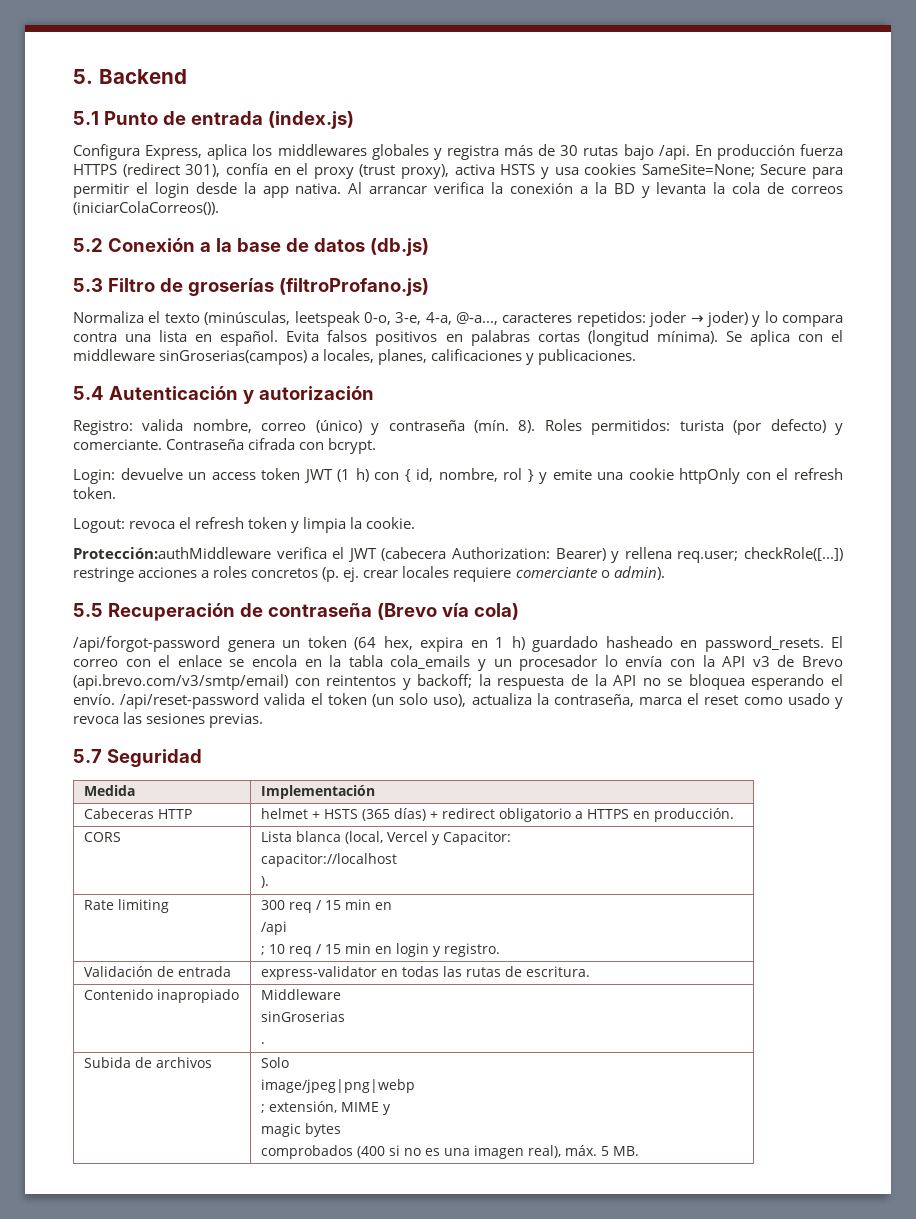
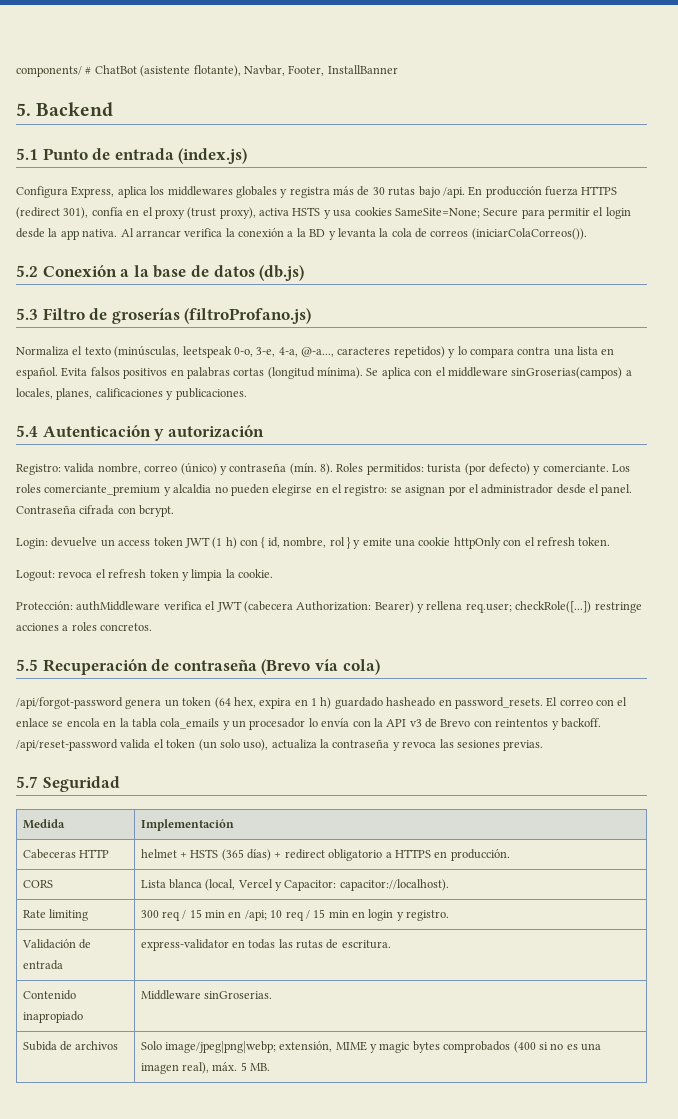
+ components/ # ChatBot (asistente flotante), Navbar, Footer, InstallBanner
- Normaliza el texto (minúsculas, leetspeak 0-o, 3-e, 4-a, @-a..., caracteres repetidos: joder → joder) y lo compara contra una lista en español.
+ Normaliza el texto (minúsculas, leetspeak 0-o, 3-e, 4-a, @-a..., caracteres repetidos) y lo compara contra una lista en español.
+ Los roles comerciante_premium y alcaldia no pueden elegirse en el registro: se asignan por el administrador desde el panel.
- Protección:authMiddleware verifica el JWT (cabecera Authorization: Bearer) y rellena req.user; checkRole([...]) restringe acciones a roles concretos (p. ej. crear locales requiere comerciante o admin).
+ Protección: authMiddleware verifica el JWT (cabecera Authorization: Bearer) y rellena req.user; checkRole([...]) restringe acciones a roles concretos.
- El correo con el enlace se encola en la tabla cola_emails y un procesador lo envía con la API v3 de Brevo (api.brevo.com/v3/smtp/email) con reintentos y backoff; la respuesta de la API no se bloquea esperando el envío.
+ El correo con el enlace se encola en la tabla cola_emails y un procesador lo envía con la API v3 de Brevo con reintentos y backoff.
- /api/reset-password valida el token (un solo uso), actualiza la contraseña, marca el reset como usado y revoca las sesiones previas.
+ /api/reset-password valida el token (un solo uso), actualiza la contraseña y revoca las sesiones previas.
- CORS | Lista blanca (local, Vercel y Capacitor:
- capacitor://localhost
- ).
+ CORS | Lista blanca (local, Vercel y Capacitor: capacitor://localhost).
- Rate limiting | 300 req / 15 min en
- /api
- ; 10 req / 15 min en login y registro.
+ Rate limiting | 300 req / 15 min en /api; 10 req / 15 min en login y registro.
- Contenido inapropiado | Middleware
- sinGroserias
- .
+ Contenido inapropiado | Middleware sinGroserias.
- Subida de archivos | Solo
- image/jpeg|png|webp
- ; extensión, MIME y
- magic bytes
- comprobados (400 si no es una imagen real), máx. 5 MB.
+ Subida de archivos | Solo image/jpeg|png|webp; extensión, MIME y magic bytes comprobados (400 si no es una imagen real), máx. 5 MB.

